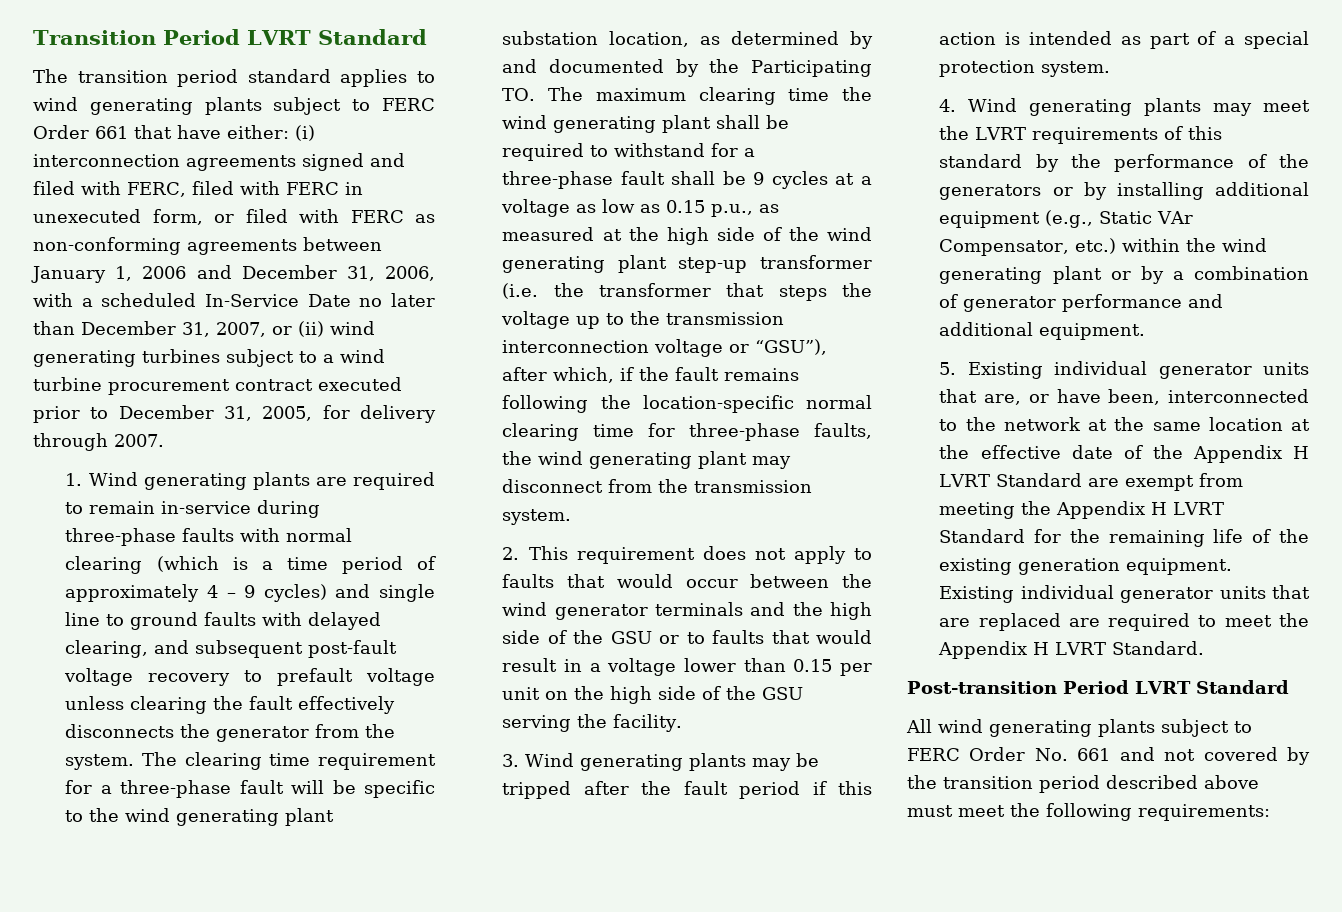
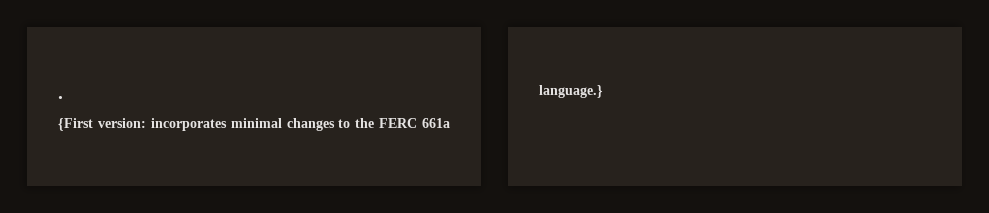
- Transition Period LVRT Standard
- The transition period standard applies to wind generating plants subject to FERC Order 661 that have either: (i) interconnection agreements signed and filed with FERC, filed with FERC in unexecuted form, or filed with FERC as non-conforming agreements between January 1, 2006 and December 31, 2006, with a scheduled In-Service Date no later than December 31, 2007, or (ii) wind generating turbines subject to a wind turbine procurement contract executed prior to December 31, 2005, for delivery through 2007.
- 1. Wind generating plants are required to remain in-service during three-phase faults with normal clearing (which is a time period of approximately 4 – 9 cycles) and single line to ground faults with delayed clearing, and subsequent post-fault voltage recovery to prefault voltage unless clearing the fault effectively disconnects the generator from the system. The clearing time requirement for a three-phase fault will be specific to the wind generating plant substation location, as determined by and documented by the Participating TO. The maximum clearing time the wind generating plant shall be required to withstand for a three-phase fault shall be 9 cycles at a voltage as low as 0.15 p.u., as measured at the high side of the wind generating plant step-up transformer (i.e. the transformer that steps the voltage up to the transmission interconnection voltage or “GSU”), after which, if the fault remains following the location-specific normal clearing time for three-phase faults, the wind generating plant may disconnect from the transmission system.
- 2. This requirement does not apply to faults that would occur between the wind generator terminals and the high side of the GSU or to faults that would result in a voltage lower than 0.15 per unit on the high side of the GSU serving the facility.
- 3. Wind generating plants may be tripped after the fault period if this action is intended as part of a special protection system.
- 4. Wind generating plants may meet the LVRT requirements of this standard by the performance of the generators or by installing additional equipment (e.g., Static VAr Compensator, etc.) within the wind generating plant or by a combination of generator performance and additional equipment.
- 5. Existing individual generator units that are, or have been, interconnected to the network at the same location at the effective date of the Appendix H LVRT Standard are exempt from meeting the Appendix H LVRT Standard for the remaining life of the existing generation equipment. Existing individual generator units that are replaced are required to meet the Appendix H LVRT Standard.
- Post-transition Period LVRT Standard
- All wind generating plants subject to FERC Order No. 661 and not covered by the transition period described above must meet the following requirements:
+ .
+ {First version: incorporates minimal changes to the FERC 661a language.}

